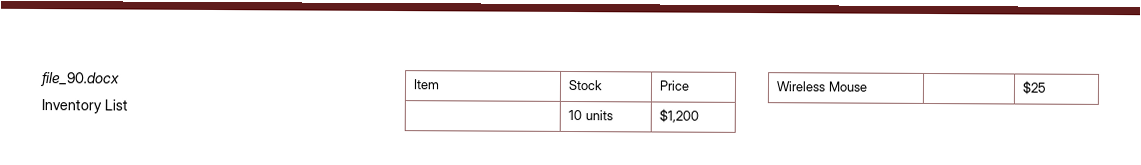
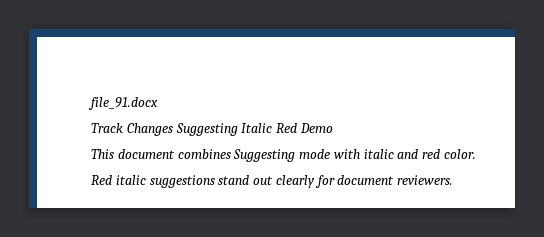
- file_90.docx
- Inventory List
- Item | Stock | Price
- | 10 units | $1,200
- Wireless Mouse | | $25
+ file_91.docx
+ Track Changes Suggesting Italic Red Demo
+ This document combines Suggesting mode with italic and red color.
+ Red italic suggestions stand out clearly for document reviewers.

